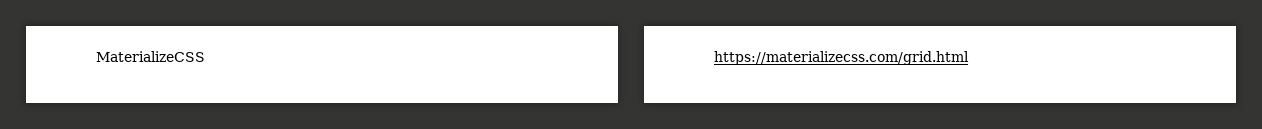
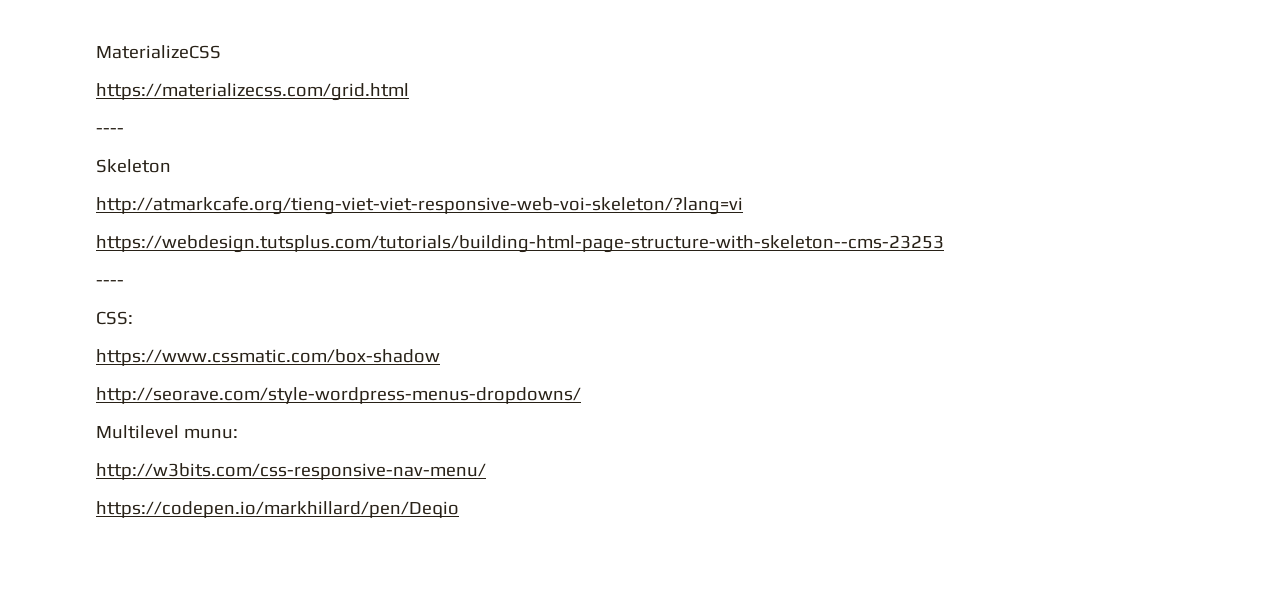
  https://materializecss.com/grid.html
+ ----
+ Skeleton
+ http://atmarkcafe.org/tieng-viet-viet-responsive-web-voi-skeleton/?lang=vi
+ https://webdesign.tutsplus.com/tutorials/building-html-page-structure-with-skeleton--cms-23253
+ ----
+ CSS:
+ https://www.cssmatic.com/box-shadow
+ http://seorave.com/style-wordpress-menus-dropdowns/
+ Multilevel munu:
+ http://w3bits.com/css-responsive-nav-menu/
+ https://codepen.io/markhillard/pen/Deqio

